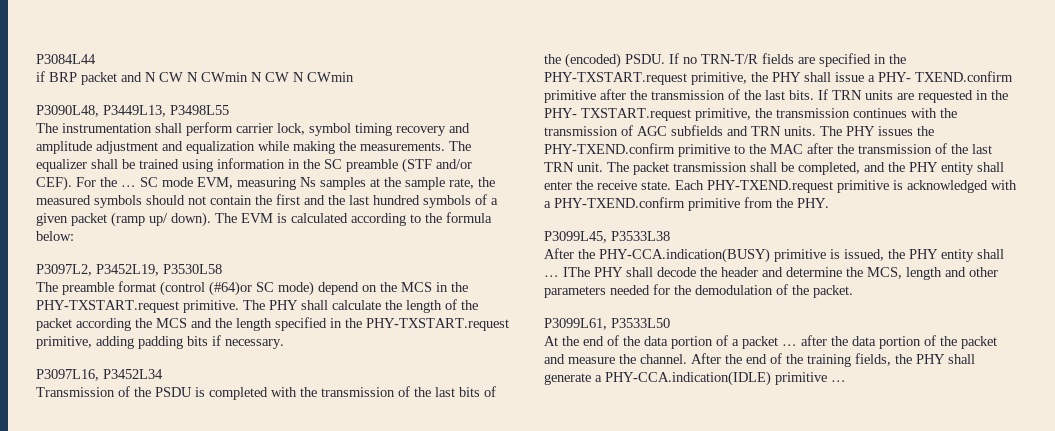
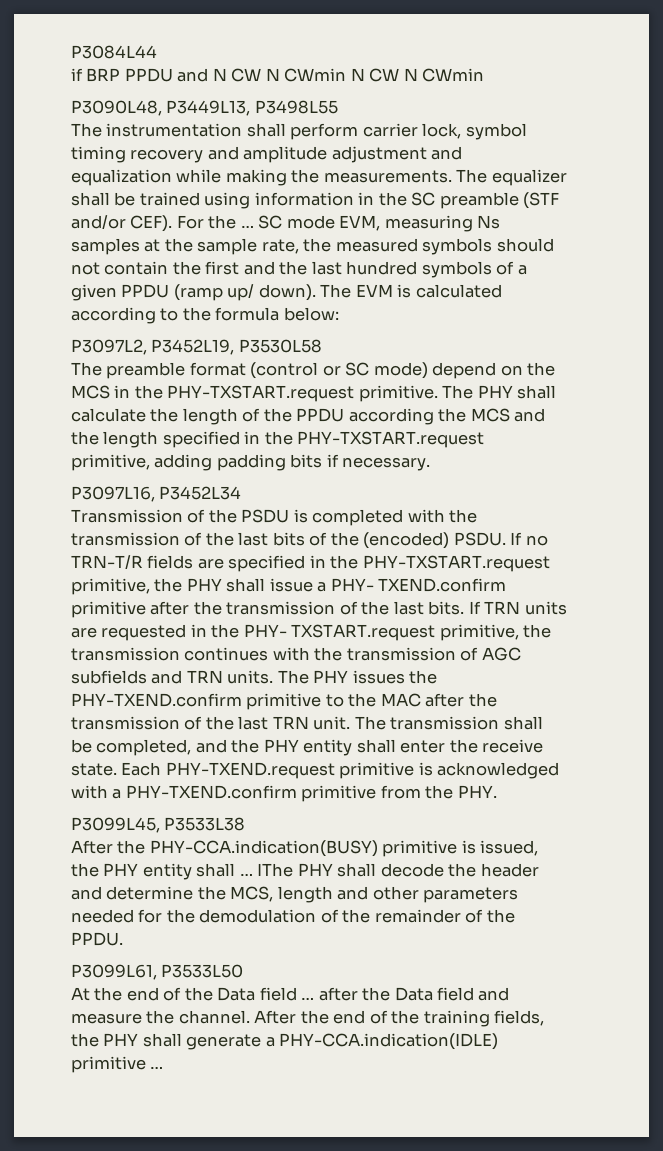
- if BRP packet and N CW N CWmin N CW N CWmin
+ if BRP PPDU and N CW N CWmin N CW N CWmin
- SC mode EVM, measuring Ns samples at the sample rate, the measured symbols should not contain the first and the last hundred symbols of a given packet (ramp up/ down).
+ SC mode EVM, measuring Ns samples at the sample rate, the measured symbols should not contain the first and the last hundred symbols of a given PPDU (ramp up/ down).
- The preamble format (control (#64)or SC mode) depend on the MCS in the PHY-TXSTART.request primitive.
+ The preamble format (control or SC mode) depend on the MCS in the PHY-TXSTART.request primitive.
- The PHY shall calculate the length of the packet according the MCS and the length specified in the PHY-TXSTART.request primitive, adding padding bits if necessary.
+ The PHY shall calculate the length of the PPDU according the MCS and the length specified in the PHY-TXSTART.request primitive, adding padding bits if necessary.
- The packet transmission shall be completed, and the PHY entity shall enter the receive state.
+ The transmission shall be completed, and the PHY entity shall enter the receive state.
- IThe PHY shall decode the header and determine the MCS, length and other parameters needed for the demodulation of the packet.
+ IThe PHY shall decode the header and determine the MCS, length and other parameters needed for the demodulation of the remainder of the PPDU.
- At the end of the data portion of a packet … after the data portion of the packet and measure the channel.
+ At the end of the Data field … after the Data field and measure the channel.

